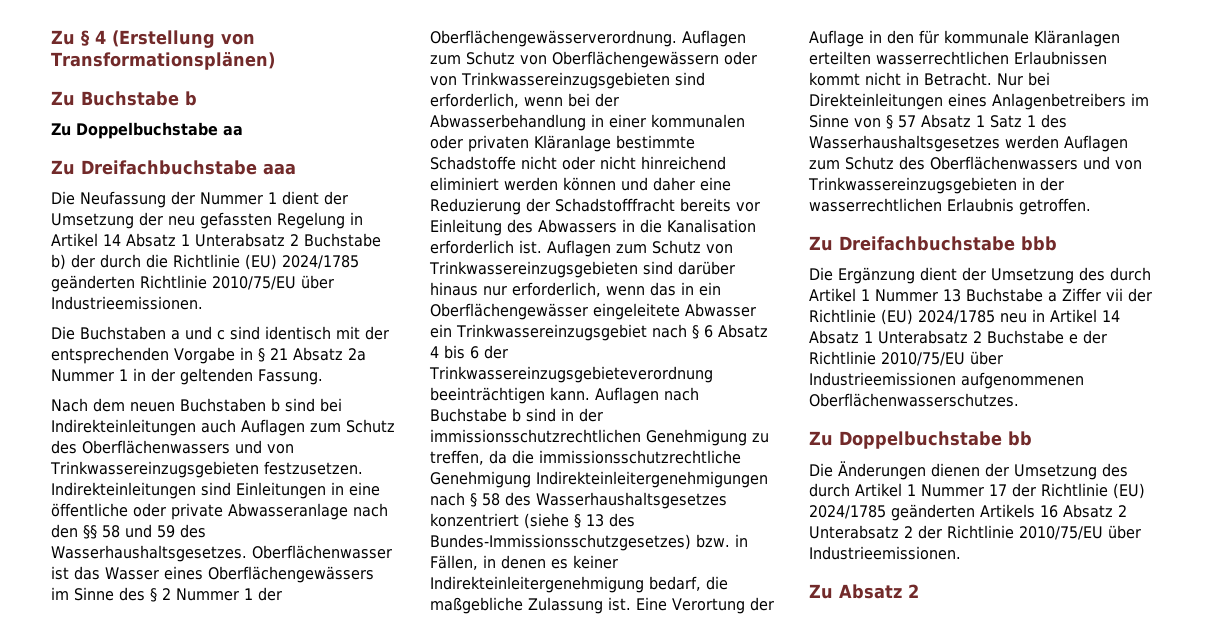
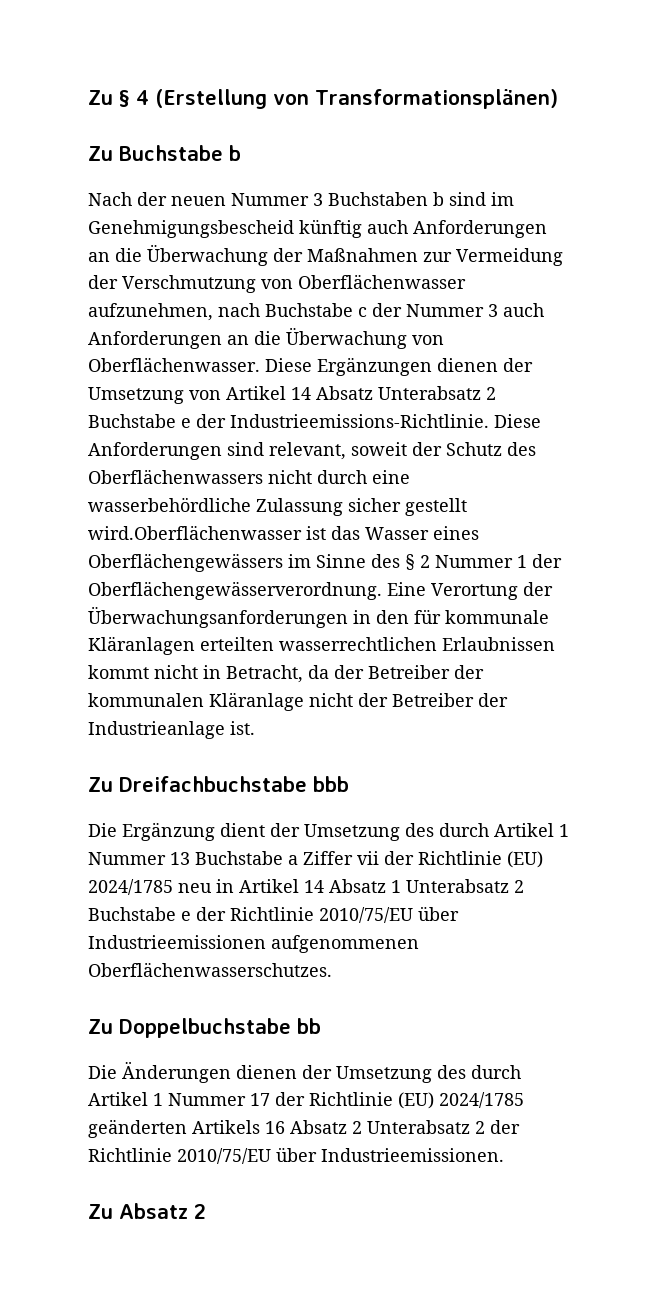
- Zu Doppelbuchstabe aa
- Zu Dreifachbuchstabe aaa
- Die Neufassung der Nummer 1 dient der Umsetzung der neu gefassten Regelung in Artikel 14 Absatz 1 Unterabsatz 2 Buchstabe b) der durch die Richtlinie (EU) 2024/1785 geänderten Richtlinie 2010/75/EU über Industrieemissionen.
- Die Buchstaben a und c sind identisch mit der entsprechenden Vorgabe in § 21 Absatz 2a Nummer 1 in der geltenden Fassung.
- Nach dem neuen Buchstaben b sind bei Indirekteinleitungen auch Auflagen zum Schutz des Oberflächenwassers und von Trinkwassereinzugsgebieten festzusetzen. Indirekteinleitungen sind Einleitungen in eine öffentliche oder private Abwasseranlage nach den §§ 58 und 59 des Wasserhaushaltsgesetzes. Oberflächenwasser ist das Wasser eines Oberflächengewässers im Sinne des § 2 Nummer 1 der Oberflächengewässerverordnung.
+ Nach der neuen Nummer 3 Buchstaben b sind im Genehmigungsbescheid künftig auch Anforderungen an die Überwachung der Maßnahmen zur Vermeidung der Verschmutzung von Oberflächenwasser aufzunehmen, nach Buchstabe c der Nummer 3 auch Anforderungen an die Überwachung von Oberflächenwasser. Diese Ergänzungen dienen der Umsetzung von Artikel 14 Absatz Unterabsatz 2 Buchstabe e der Industrieemissions-Richtlinie. Diese Anforderungen sind relevant, soweit der Schutz des Oberflächenwassers nicht durch eine wasserbehördliche Zulassung sicher gestellt wird.Oberflächenwasser ist das Wasser eines Oberflächengewässers im Sinne des § 2 Nummer 1 der Oberflächengewässerverordnung.
- Auflagen zum Schutz von Oberflächengewässern oder von Trinkwassereinzugsgebieten sind erforderlich, wenn bei der Abwasserbehandlung in einer kommunalen oder privaten Kläranlage bestimmte Schadstoffe nicht oder nicht hinreichend eliminiert werden können und daher eine Reduzierung der Schadstofffracht bereits vor Einleitung des Abwassers in die Kanalisation erforderlich ist. Auflagen zum Schutz von Trinkwassereinzugsgebieten sind darüber hinaus nur erforderlich, wenn das in ein Oberflächengewässer eingeleitete Abwasser ein Trinkwassereinzugsgebiet nach § 6 Absatz 4 bis 6 der Trinkwassereinzugsgebieteverordnung beeinträchtigen kann. Auflagen nach Buchstabe b sind in der immissionsschutzrechtlichen Genehmigung zu treffen, da die immissionsschutzrechtliche Genehmigung Indirekteinleitergenehmigungen nach § 58 des Wasserhaushaltsgesetzes konzentriert (siehe § 13 des Bundes-Immissionsschutzgesetzes) bzw. in Fällen, in denen es keiner Indirekteinleitergenehmigung bedarf, die maßgebliche Zulassung ist.
- Eine Verortung der Auflage in den für kommunale Kläranlagen erteilten wasserrechtlichen Erlaubnissen kommt nicht in Betracht. Nur bei Direkteinleitungen eines Anlagenbetreibers im Sinne von § 57 Absatz 1 Satz 1 des Wasserhaushaltsgesetzes werden Auflagen zum Schutz des Oberflächenwassers und von Trinkwassereinzugsgebieten in der wasserrechtlichen Erlaubnis getroffen.
+ Eine Verortung der Überwachungsanforderungen in den für kommunale Kläranlagen erteilten wasserrechtlichen Erlaubnissen kommt nicht in Betracht, da der Betreiber der kommunalen Kläranlage nicht der Betreiber der Industrieanlage ist.

